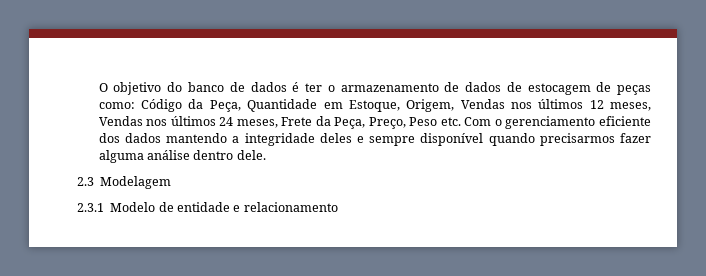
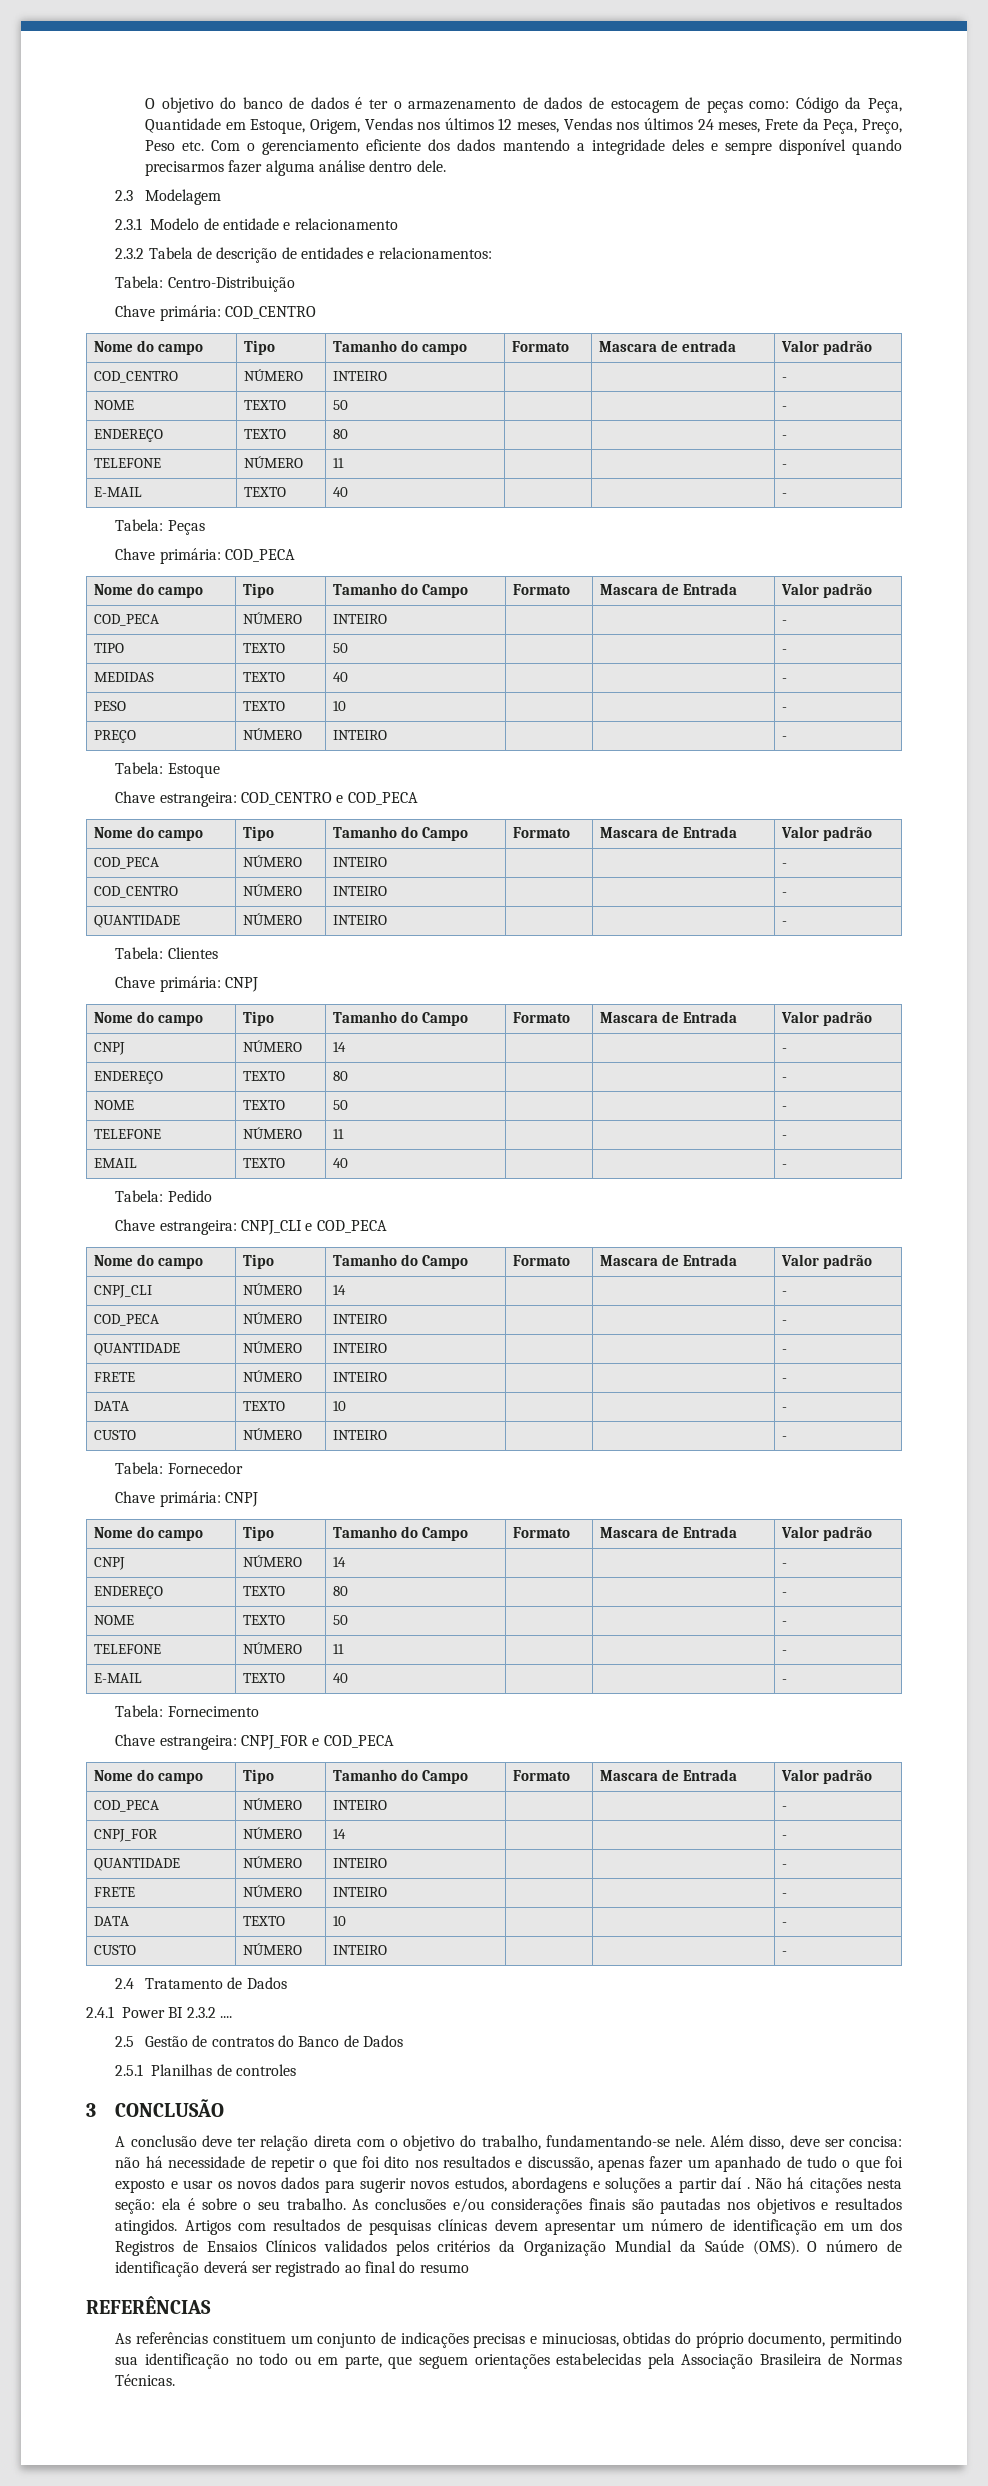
+ 2.3.2 Tabela de descrição de entidades e relacionamentos:
+ Tabela: Centro-Distribuição
+ Chave primária: COD_CENTRO
+ Nome do campo | Tipo | Tamanho do campo | Formato | Mascara de entrada | Valor padrão
+ COD_CENTRO | NÚMERO | INTEIRO | | | -
+ NOME | TEXTO | 50 | | | -
+ ENDEREÇO | TEXTO | 80 | | | -
+ TELEFONE | NÚMERO | 11 | | | -
+ E-MAIL | TEXTO | 40 | | | -
+ Tabela: Peças
+ Chave primária: COD_PECA
+ Nome do campo | Tipo | Tamanho do Campo | Formato | Mascara de Entrada | Valor padrão
+ COD_PECA | NÚMERO | INTEIRO | | | -
+ TIPO | TEXTO | 50 | | | -
+ MEDIDAS | TEXTO | 40 | | | -
+ PESO | TEXTO | 10 | | | -
+ PREÇO | NÚMERO | INTEIRO | | | -
+ Tabela: Estoque
+ Chave estrangeira: COD_CENTRO e COD_PECA
+ Nome do campo | Tipo | Tamanho do Campo | Formato | Mascara de Entrada | Valor padrão
+ COD_PECA | NÚMERO | INTEIRO | | | -
+ COD_CENTRO | NÚMERO | INTEIRO | | | -
+ QUANTIDADE | NÚMERO | INTEIRO | | | -
+ Tabela: Clientes
+ Chave primária: CNPJ
+ Nome do campo | Tipo | Tamanho do Campo | Formato | Mascara de Entrada | Valor padrão
+ CNPJ | NÚMERO | 14 | | | -
+ ENDEREÇO | TEXTO | 80 | | | -
+ NOME | TEXTO | 50 | | | -
+ TELEFONE | NÚMERO | 11 | | | -
+ EMAIL | TEXTO | 40 | | | -
+ Tabela: Pedido
+ Chave estrangeira: CNPJ_CLI e COD_PECA
+ Nome do campo | Tipo | Tamanho do Campo | Formato | Mascara de Entrada | Valor padrão
+ CNPJ_CLI | NÚMERO | 14 | | | -
+ COD_PECA | NÚMERO | INTEIRO | | | -
+ QUANTIDADE | NÚMERO | INTEIRO | | | -
+ FRETE | NÚMERO | INTEIRO | | | -
+ DATA | TEXTO | 10 | | | -
+ CUSTO | NÚMERO | INTEIRO | | | -
+ Tabela: Fornecedor
+ Chave primária: CNPJ
+ Nome do campo | Tipo | Tamanho do Campo | Formato | Mascara de Entrada | Valor padrão
+ CNPJ | NÚMERO | 14 | | | -
+ ENDEREÇO | TEXTO | 80 | | | -
+ NOME | TEXTO | 50 | | | -
+ TELEFONE | NÚMERO | 11 | | | -
+ E-MAIL | TEXTO | 40 | | | -
+ Tabela: Fornecimento
+ Chave estrangeira: CNPJ_FOR e COD_PECA
+ Nome do campo | Tipo | Tamanho do Campo | Formato | Mascara de Entrada | Valor padrão
+ COD_PECA | NÚMERO | INTEIRO | | | -
+ CNPJ_FOR | NÚMERO | 14 | | | -
+ QUANTIDADE | NÚMERO | INTEIRO | | | -
+ FRETE | NÚMERO | INTEIRO | | | -
+ DATA | TEXTO | 10 | | | -
+ CUSTO | NÚMERO | INTEIRO | | | -
+ 2.4 Tratamento de Dados
+ 2.4.1 Power BI 2.3.2 ....
+ 2.5 Gestão de contratos do Banco de Dados
+ 2.5.1 Planilhas de controles
+ 3 CONCLUSÃO
+ A conclusão deve ter relação direta com o objetivo do trabalho, fundamentando-se nele. Além disso, deve ser concisa: não há necessidade de repetir o que foi dito nos resultados e discussão, apenas fazer um apanhado de tudo o que foi exposto e usar os novos dados para sugerir novos estudos, abordagens e soluções a partir daí . Não há citações nesta seção: ela é sobre o seu trabalho. As conclusões e/ou considerações finais são pautadas nos objetivos e resultados atingidos. Artigos com resultados de pesquisas clínicas devem apresentar um número de identificação em um dos Registros de Ensaios Clínicos validados pelos critérios da Organização Mundial da Saúde (OMS). O número de identificação deverá ser registrado ao final do resumo
+ REFERÊNCIAS
+ As referências constituem um conjunto de indicações precisas e minuciosas, obtidas do próprio documento, permitindo sua identificação no todo ou em parte, que seguem orientações estabelecidas pela Associação Brasileira de Normas Técnicas.

